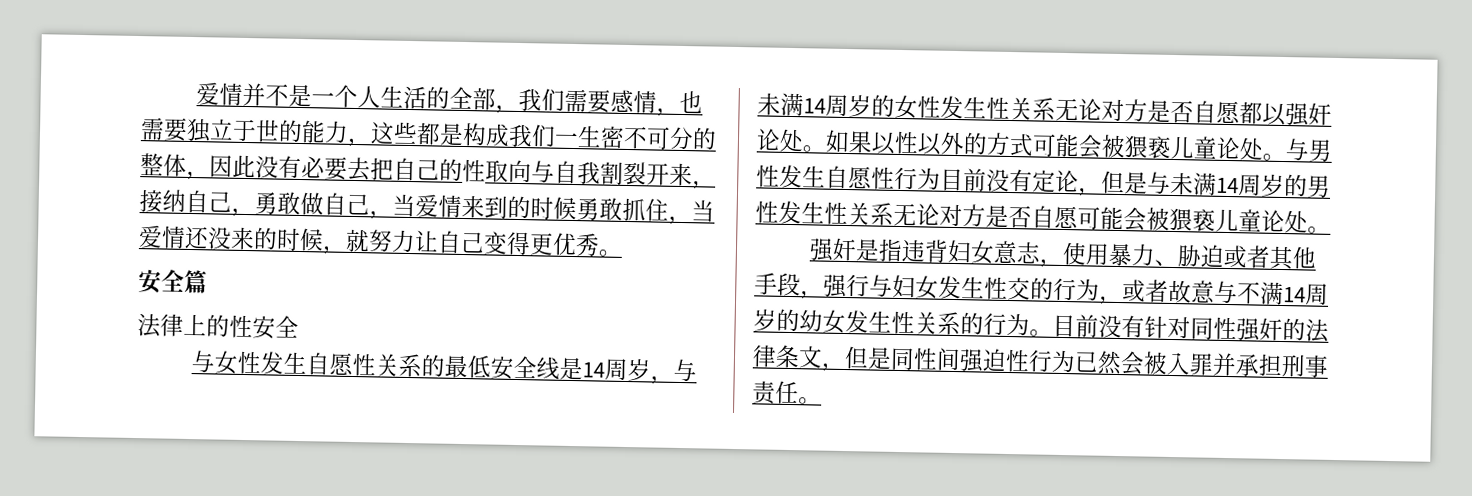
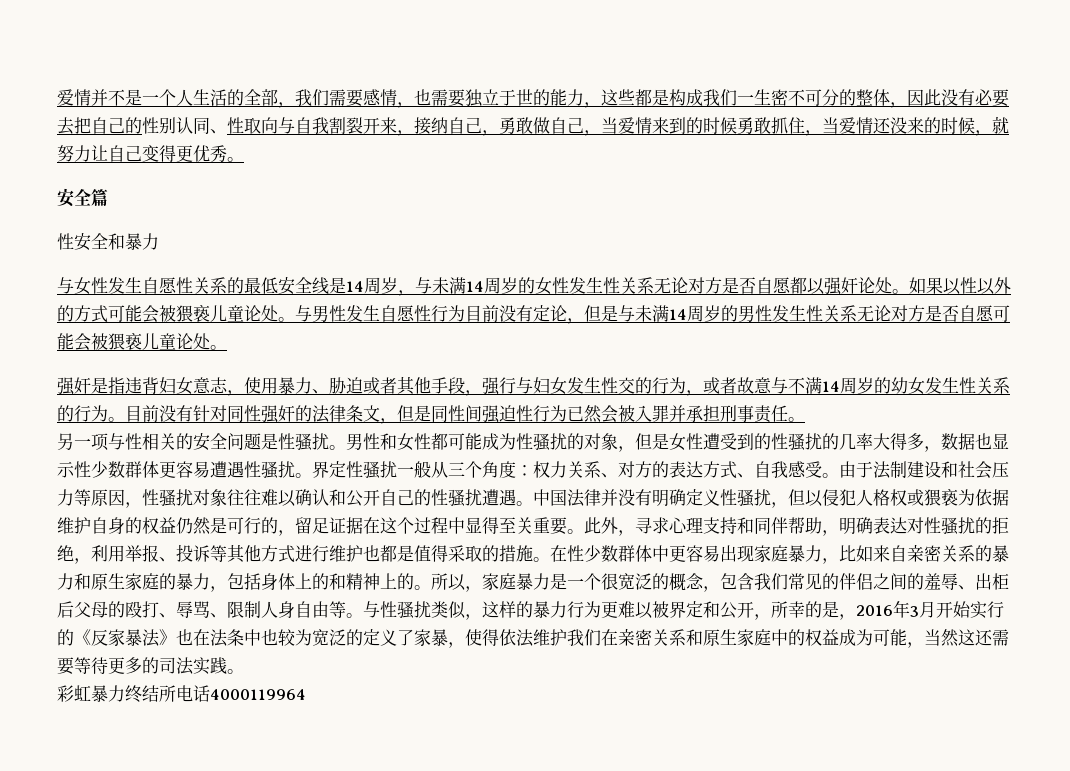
- 爱情并不是一个人生活的全部，我们需要感情，也需要独立于世的能力，这些都是构成我们一生密不可分的整体，因此没有必要去把自己的性取向与自我割裂开来，接纳自己，勇敢做自己，当爱情来到的时候勇敢抓住，当爱情还没来的时候，就努力让自己变得更优秀。
+ 爱情并不是一个人生活的全部，我们需要感情，也需要独立于世的能力，这些都是构成我们一生密不可分的整体，因此没有必要去把自己的性别认同、性取向与自我割裂开来，接纳自己，勇敢做自己，当爱情来到的时候勇敢抓住，当爱情还没来的时候，就努力让自己变得更优秀。
- 法律上的性安全
+ 性安全和暴力
+ 另一项与性相关的安全问题是性骚扰。男性和女性都可能成为性骚扰的对象，但是女性遭受到的性骚扰的几率大得多，数据也显示性少数群体更容易遭遇性骚扰。界定性骚扰一般从三个角度：权力关系、对方的表达方式、自我感受。由于法制建设和社会压力等原因，性骚扰对象往往难以确认和公开自己的性骚扰遭遇。中国法律并没有明确定义性骚扰，但以侵犯人格权或猥亵为依据维护自身的权益仍然是可行的，留足证据在这个过程中显得至关重要。此外，寻求心理支持和同伴帮助，明确表达对性骚扰的拒绝，利用举报、投诉等其他方式进行维护也都是值得采取的措施。在性少数群体中更容易出现家庭暴力，比如来自亲密关系的暴力和原生家庭的暴力，包括身体上的和精神上的。所以，家庭暴力是一个很宽泛的概念，包含我们常见的伴侣之间的羞辱、出柜后父母的殴打、辱骂、限制人身自由等。与性骚扰类似，这样的暴力行为更难以被界定和公开，所幸的是，2016年3月开始实行的《反家暴法》也在法条中也较为宽泛的定义了家暴，使得依法维护我们在亲密关系和原生家庭中的权益成为可能，当然这还需要等待更多的司法实践。
+ 彩虹暴力终结所电话4000119964

